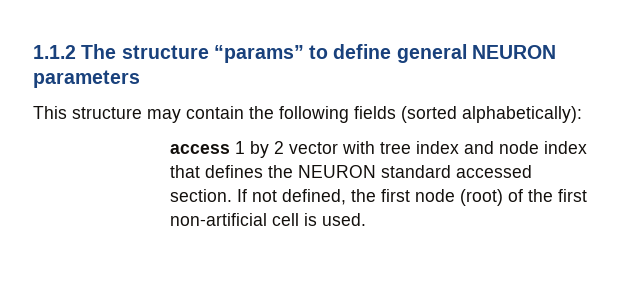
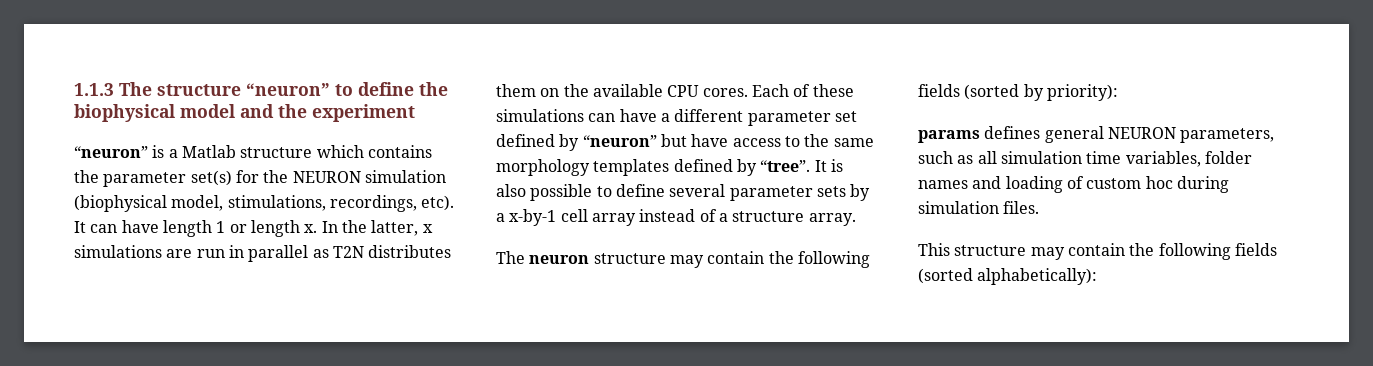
- 1.1.2 The structure “params” to define general NEURON parameters
+ 1.1.3 The structure “neuron” to define the biophysical model and the experiment
+ “neuron” is a Matlab structure which contains the parameter set(s) for the NEURON simulation (biophysical model, stimulations, recordings, etc). It can have length 1 or length x. In the latter, x simulations are run in parallel as T2N distributes them on the available CPU cores. Each of these simulations can have a different parameter set defined by “neuron” but have access to the same morphology templates defined by “tree”. It is also possible to define several parameter sets by a x-by-1 cell array instead of a structure array.
+ The neuron structure may contain the following fields (sorted by priority):
+ params defines general NEURON parameters, such as all simulation time variables, folder names and loading of custom hoc during simulation files.
- access 1 by 2 vector with tree index and node index that defines the NEURON standard accessed section. If not defined, the first node (root) of the first non-artificial cell is used.

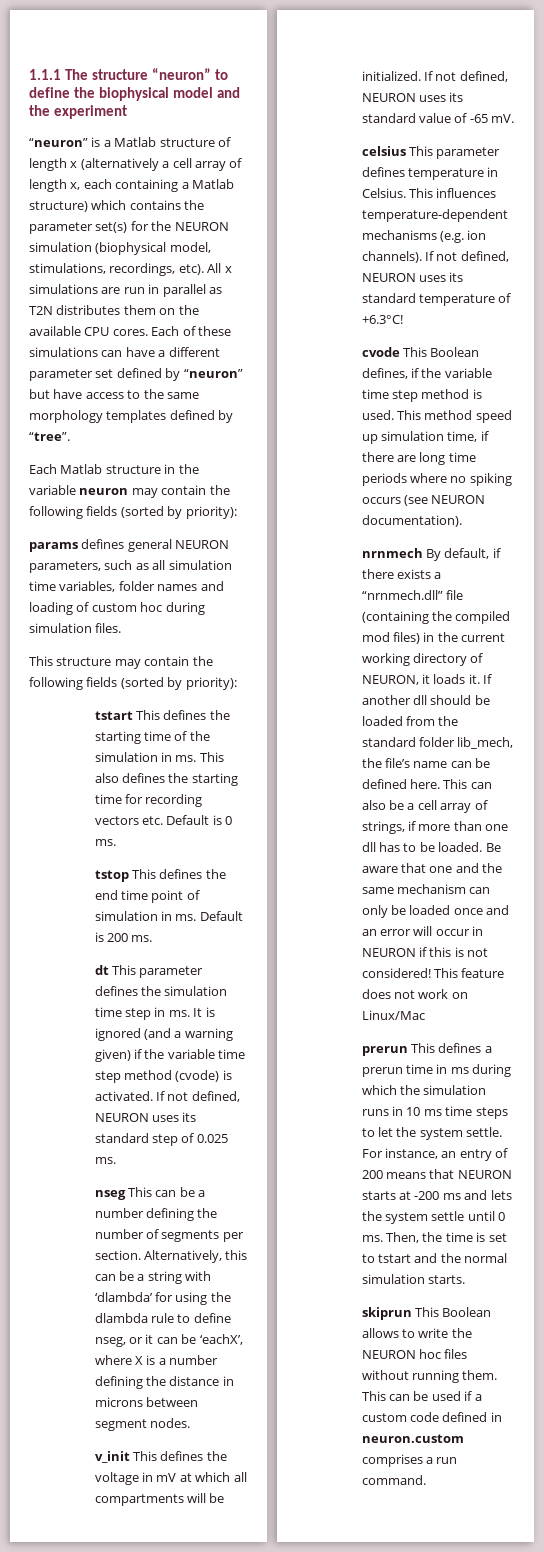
- 1.1.3 The structure “neuron” to define the biophysical model and the experiment
+ 1.1.1 The structure “neuron” to define the biophysical model and the experiment
- “neuron” is a Matlab structure which contains the parameter set(s) for the NEURON simulation (biophysical model, stimulations, recordings, etc).
+ “neuron” is a Matlab structure of length x (alternatively a cell array of length x, each containing a Matlab structure) which contains the parameter set(s) for the NEURON simulation (biophysical model, stimulations, recordings, etc).
- It can have length 1 or length x. In the latter, x simulations are run in parallel as T2N distributes them on the available CPU cores.
+ All x simulations are run in parallel as T2N distributes them on the available CPU cores.
- Each of these simulations can have a different parameter set defined by “neuron” but have access to the same morphology templates defined by “tree”. It is also possible to define several parameter sets by a x-by-1 cell array instead of a structure array.
- The neuron structure may contain the following fields (sorted by priority):
+ Each of these simulations can have a different parameter set defined by “neuron” but have access to the same morphology templates defined by “tree”.
+ Each Matlab structure in the variable neuron may contain the following fields (sorted by priority):
- This structure may contain the following fields (sorted alphabetically):
+ This structure may contain the following fields (sorted by priority):
+ tstart This defines the starting time of the simulation in ms. This also defines the starting time for recording vectors etc. Default is 0 ms.
+ tstop This defines the end time point of simulation in ms. Default is 200 ms.
+ dt This parameter defines the simulation time step in ms. It is ignored (and a warning given) if the variable time step method (cvode) is activated. If not defined, NEURON uses its standard step of 0.025 ms.
+ nseg This can be a number defining the number of segments per section. Alternatively, this can be a string with ‘dlambda’ for using the dlambda rule to define nseg, or it can be ‘eachX’, where X is a number defining the distance in microns between segment nodes.
+ v_init This defines the voltage in mV at which all compartments will be initialized. If not defined, NEURON uses its standard value of -65 mV.
+ celsius This parameter defines temperature in Celsius. This influences temperature-dependent mechanisms (e.g. ion channels). If not defined, NEURON uses its standard temperature of +6.3°C!
+ cvode This Boolean defines, if the variable time step method is used. This method speed up simulation time, if there are long time periods where no spiking occurs (see NEURON documentation).
+ nrnmech By default, if there exists a “nrnmech.dll” file (containing the compiled mod files) in the current working directory of NEURON, it loads it. If another dll should be loaded from the standard folder lib_mech, the file’s name can be defined here. This can also be a cell array of strings, if more than one dll has to be loaded. Be aware that one and the same mechanism can only be loaded once and an error will occur in NEURON if this is not considered! This feature does not work on Linux/Mac
+ prerun This defines a prerun time in ms during which the simulation runs in 10 ms time steps to let the system settle. For instance, an entry of 200 means that NEURON starts at -200 ms and lets the system settle until 0 ms. Then, the time is set to tstart and the normal simulation starts.
+ skiprun This Boolean allows to write the NEURON hoc files without running them. This can be used if a custom code defined in neuron.custom comprises a run command.

